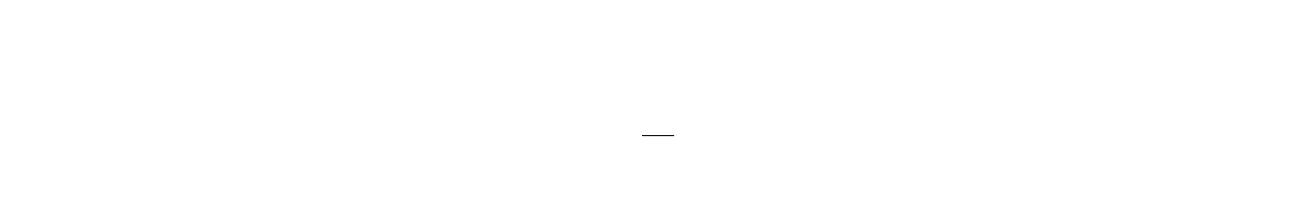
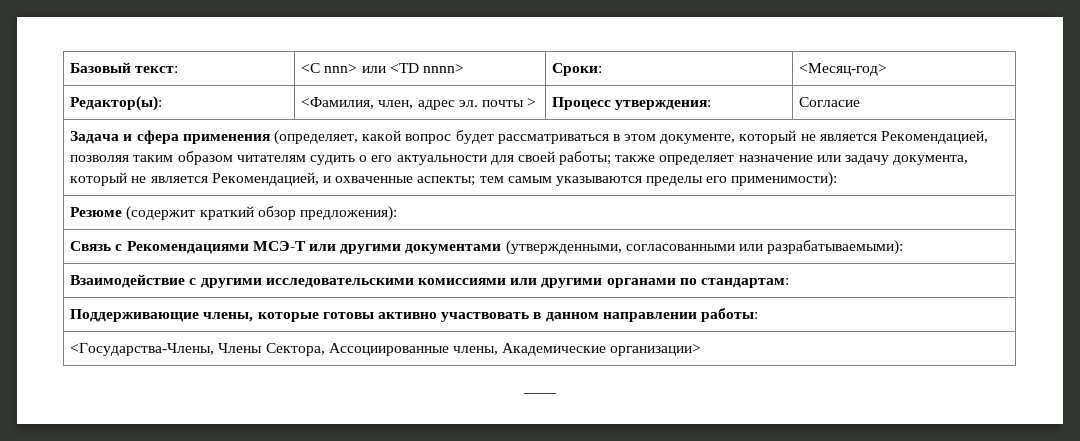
+ Базовый текст: | <C nnn> или <TD nnnn> | Сроки: | <Месяц-год>
+ Редактор(ы): | <Фамилия, член, адрес эл. почты > | Процесс утверждения: | Согласие
+ Задача и сфера применения (определяет, какой вопрос будет рассматриваться в этом документе, который не является Рекомендацией, позволяя таким образом читателям судить о его актуальности для своей работы; также определяет назначение или задачу документа, который не является Рекомендацией, и охваченные аспекты; тем самым указываются пределы его применимости):
+ Резюме (содержит краткий обзор предложения):
+ Связь с Рекомендациями МСЭ-T или другими документами (утвержденными, согласованными или разрабатываемыми):
+ Взаимодействие с другими исследовательскими комиссиями или другими органами по стандартам:
+ Поддерживающие члены, которые готовы активно участвовать в данном направлении работы:
+ <Государства-Члены, Члены Сектора, Ассоциированные члены, Академические организации>

